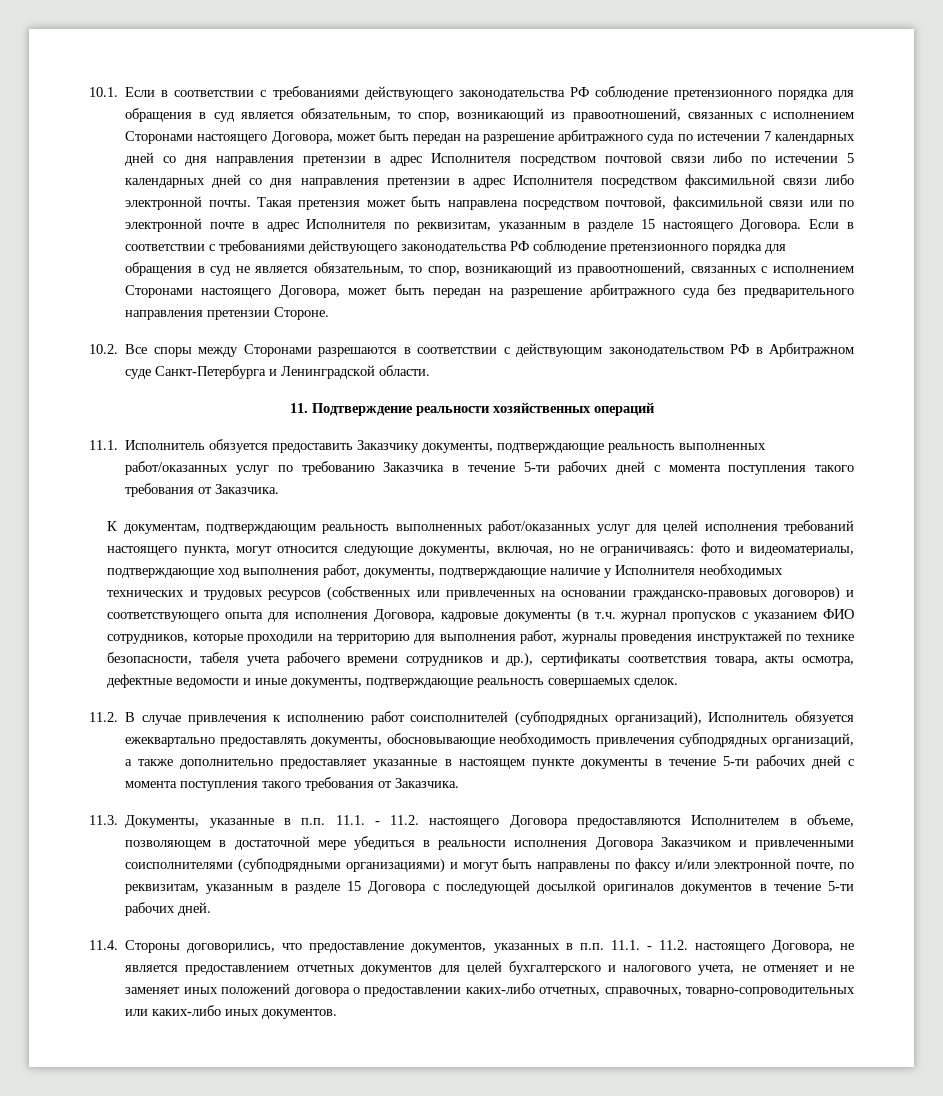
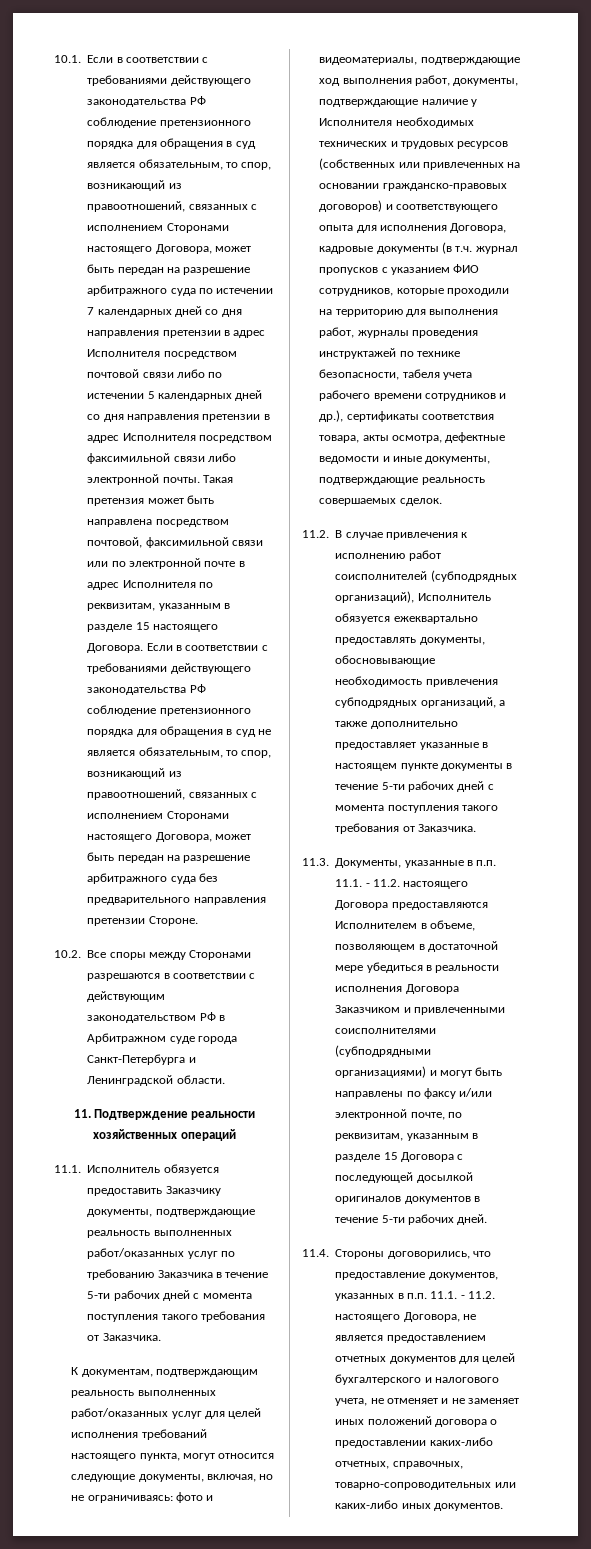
- 10.2. Все споры между Сторонами разрешаются в соответствии с действующим законодательством РФ в Арбитражном суде Санкт-Петербурга и Ленинградской области.
+ 10.2. Все споры между Сторонами разрешаются в соответствии с действующим законодательством РФ в Арбитражном суде города Санкт-Петербурга и Ленинградской области.

